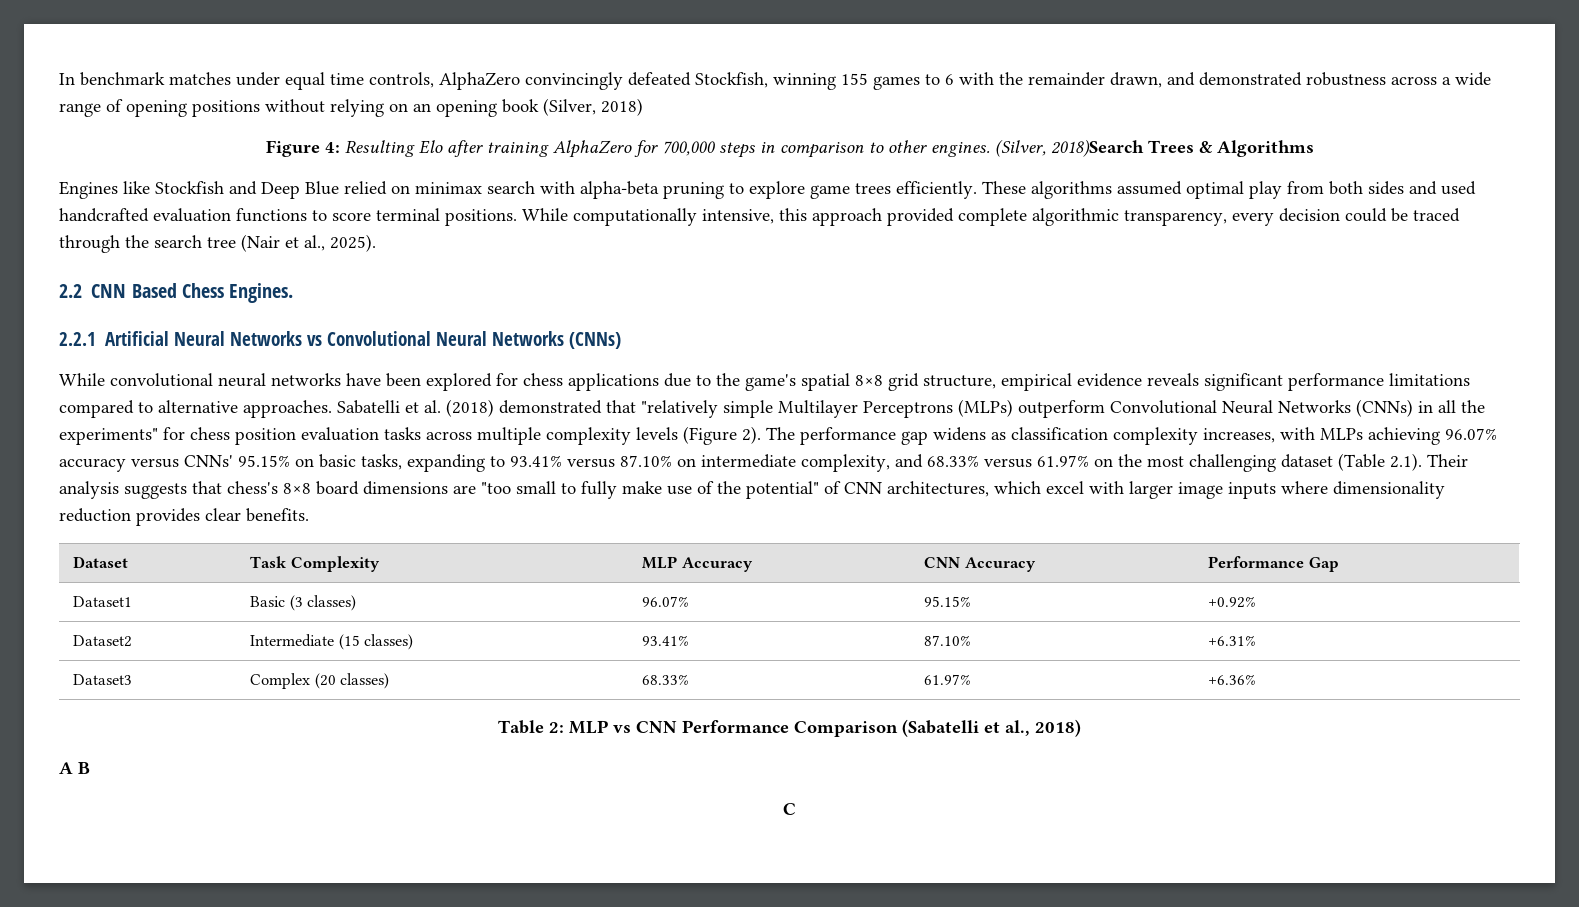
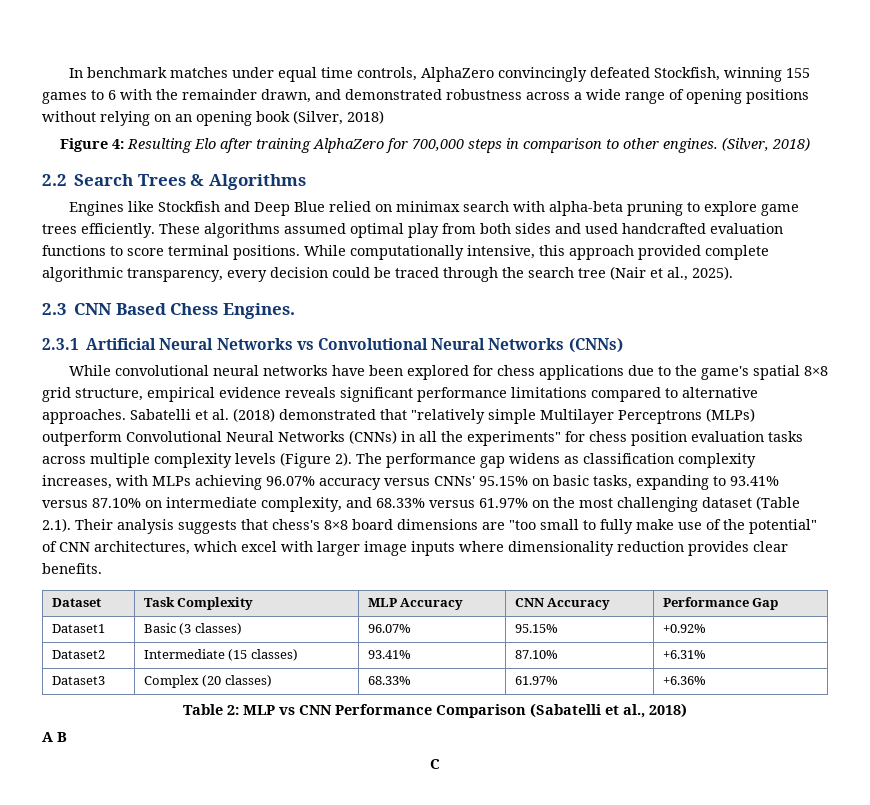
- Figure 4: Resulting Elo after training AlphaZero for 700,000 steps in comparison to other engines. (Silver, 2018)Search Trees & Algorithms
+ Figure 4: Resulting Elo after training AlphaZero for 700,000 steps in comparison to other engines. (Silver, 2018)
+ 2.2 Search Trees & Algorithms
- 2.2 CNN Based Chess Engines.
+ 2.3 CNN Based Chess Engines.
- 2.2.1 Artificial Neural Networks vs Convolutional Neural Networks (CNNs)
+ 2.3.1 Artificial Neural Networks vs Convolutional Neural Networks (CNNs)

